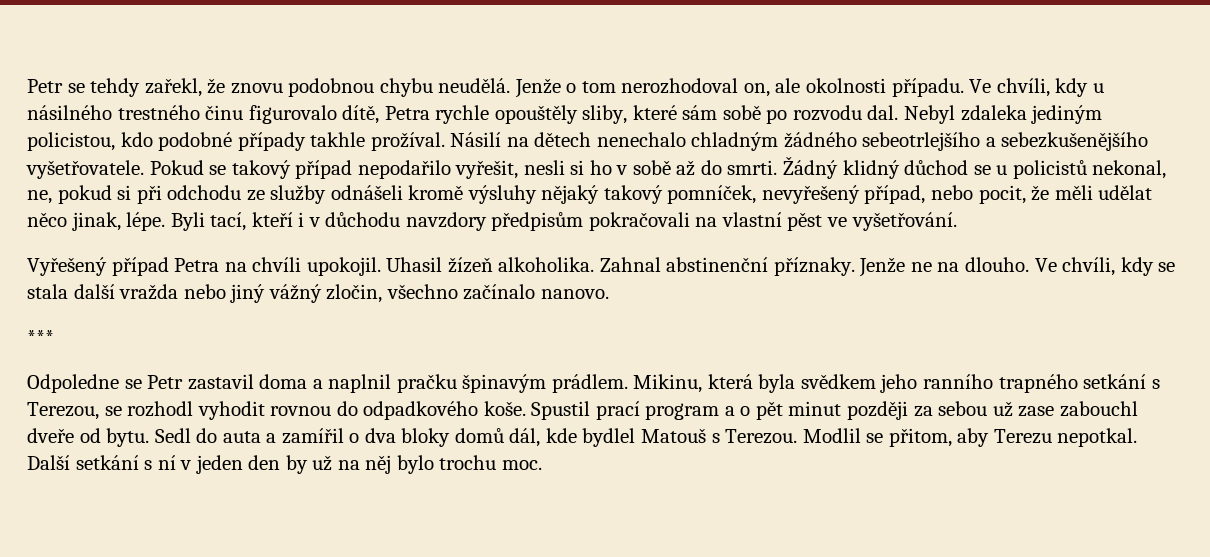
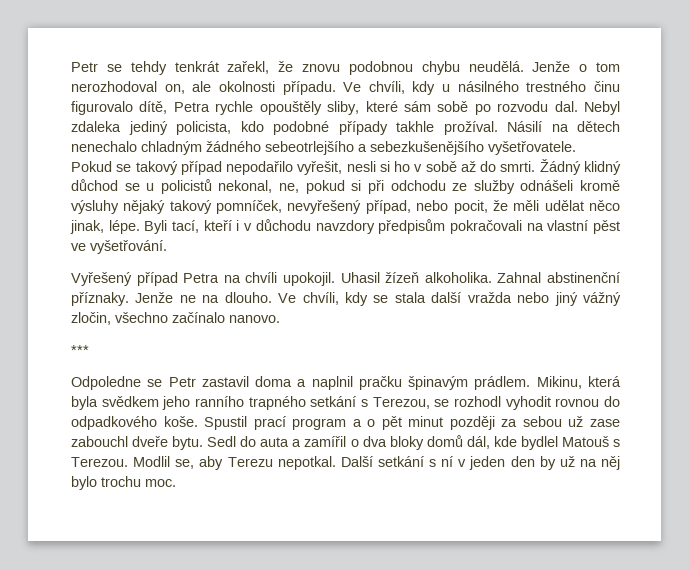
- Petr se tehdy zařekl, že znovu podobnou chybu neudělá.
+ Petr se tehdy tenkrát zařekl, že znovu podobnou chybu neudělá.
- Nebyl zdaleka jediným policistou, kdo podobné případy takhle prožíval.
+ Nebyl zdaleka jediný policista, kdo podobné případy takhle prožíval.
- Spustil prací program a o pět minut později za sebou už zase zabouchl dveře od bytu.
+ Spustil prací program a o pět minut později za sebou už zase zabouchl dveře bytu.
- Modlil se přitom, aby Terezu nepotkal.
+ Modlil se, aby Terezu nepotkal.

